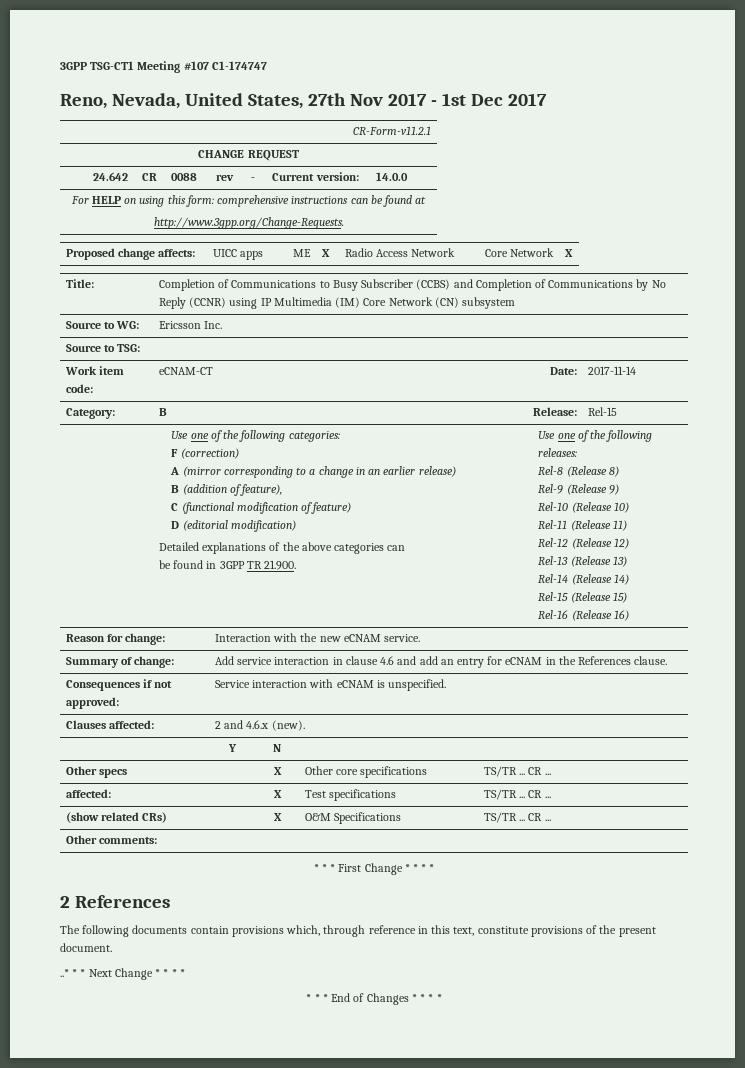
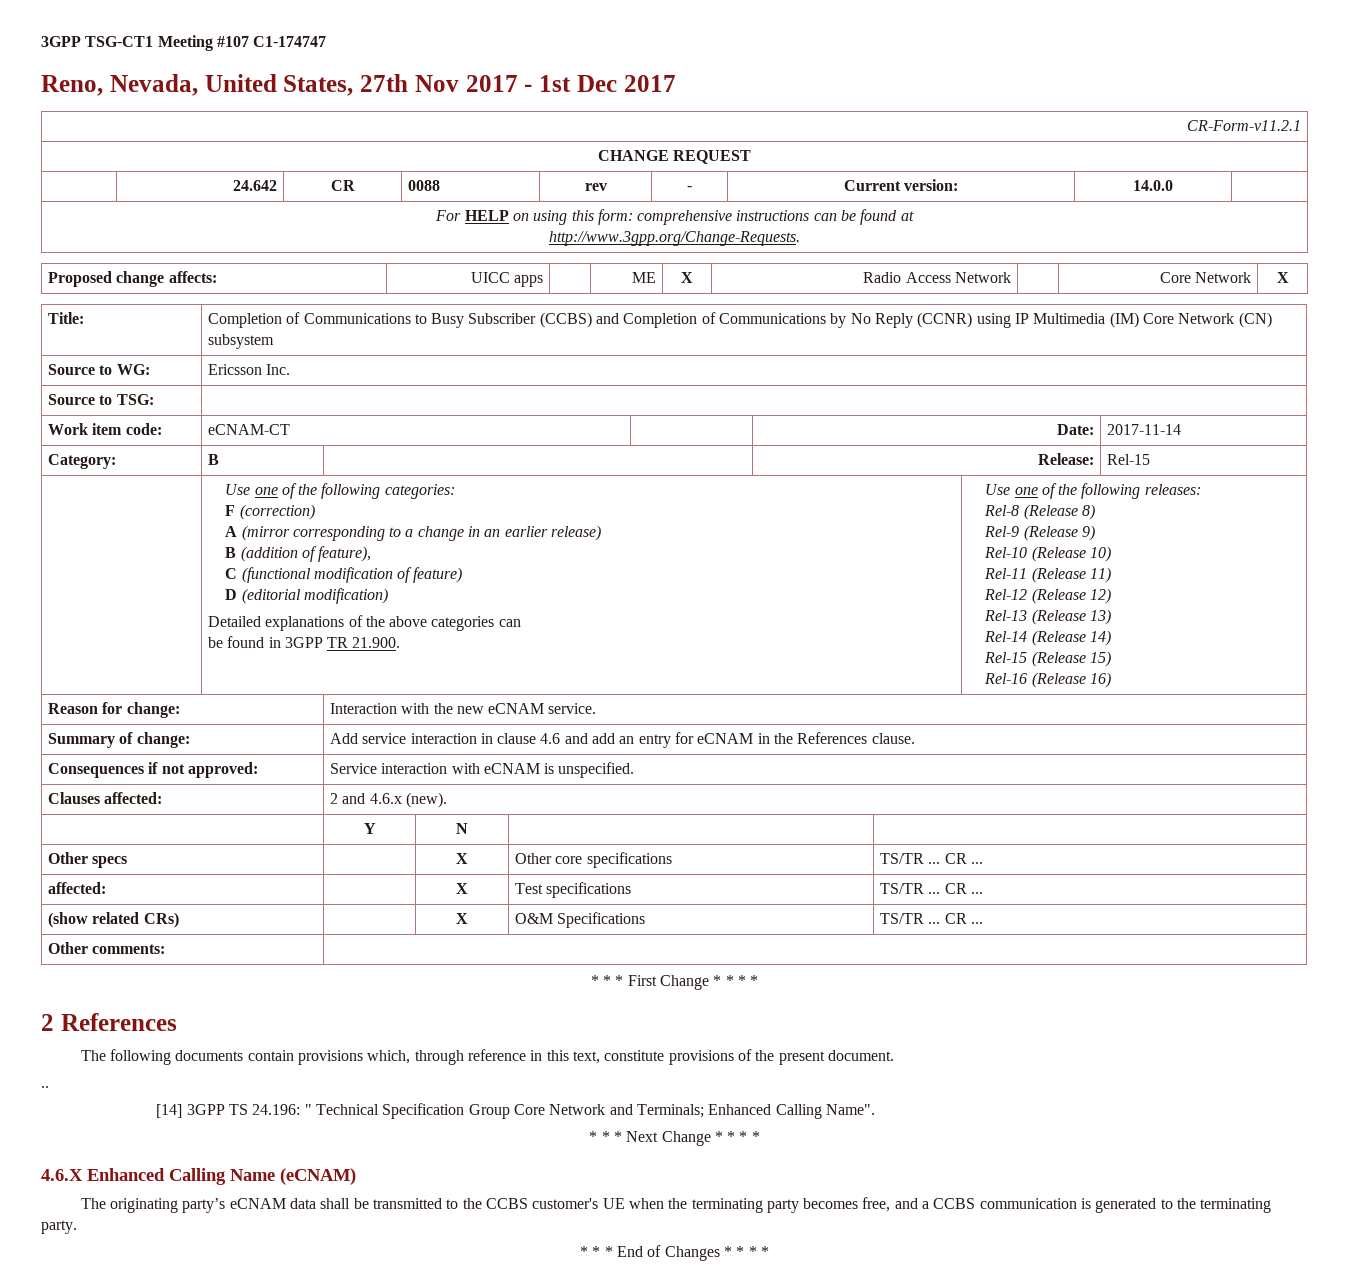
- ..* * * Next Change * * * *
+ ..
+ [14] 3GPP TS 24.196: " Technical Specification Group Core Network and Terminals; Enhanced Calling Name".
+ * * * Next Change * * * *
+ 4.6.X Enhanced Calling Name (eCNAM)
+ The originating party’s eCNAM data shall be transmitted to the CCBS customer's UE when the terminating party becomes free, and a CCBS communication is generated to the terminating party.

